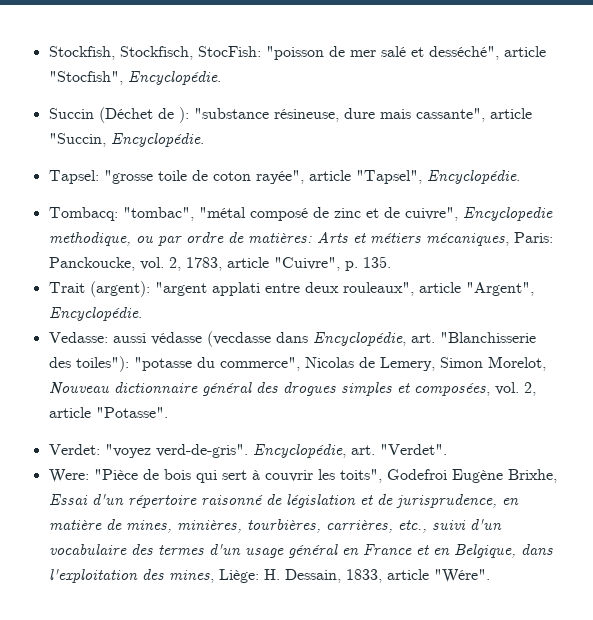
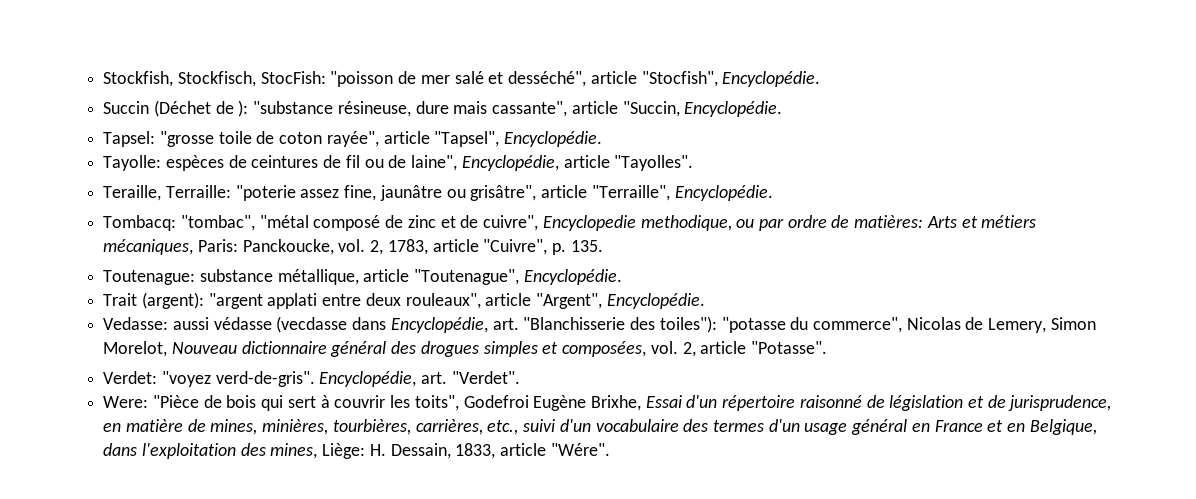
+ Tayolle: espèces de ceintures de fil ou de laine", Encyclopédie, article "Tayolles".
+ Teraille, Terraille: "poterie assez fine, jaunâtre ou grisâtre", article "Terraille", Encyclopédie.
+ Toutenague: substance métallique, article "Toutenague", Encyclopédie.

